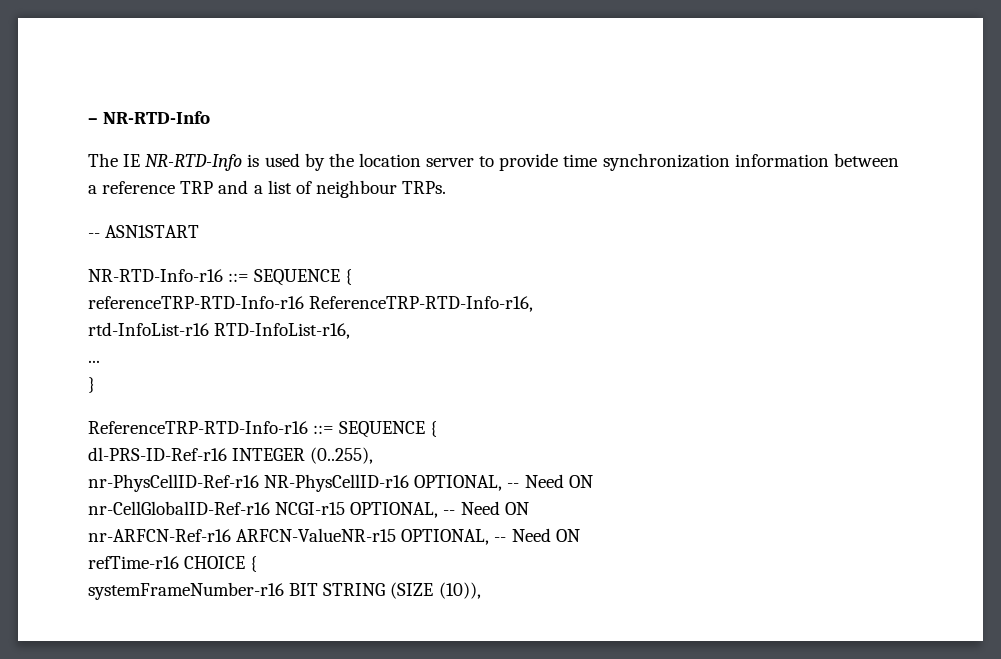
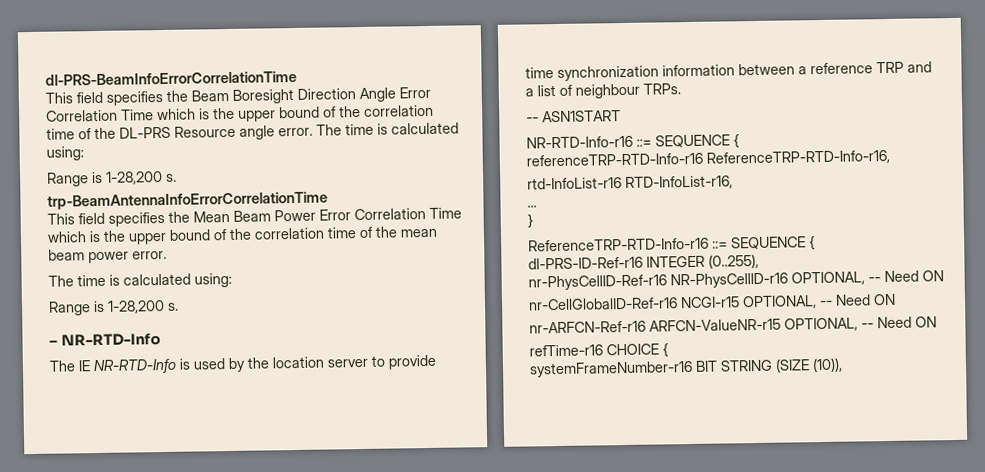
+ dl-PRS-BeamInfoErrorCorrelationTime
+ This field specifies the Beam Boresight Direction Angle Error Correlation Time which is the upper bound of the correlation time of the DL-PRS Resource angle error. The time is calculated using:
+ Range is 1-28,200 s.
+ trp-BeamAntennaInfoErrorCorrelationTime
+ This field specifies the Mean Beam Power Error Correlation Time which is the upper bound of the correlation time of the mean beam power error.
+ The time is calculated using:
+ Range is 1-28,200 s.

